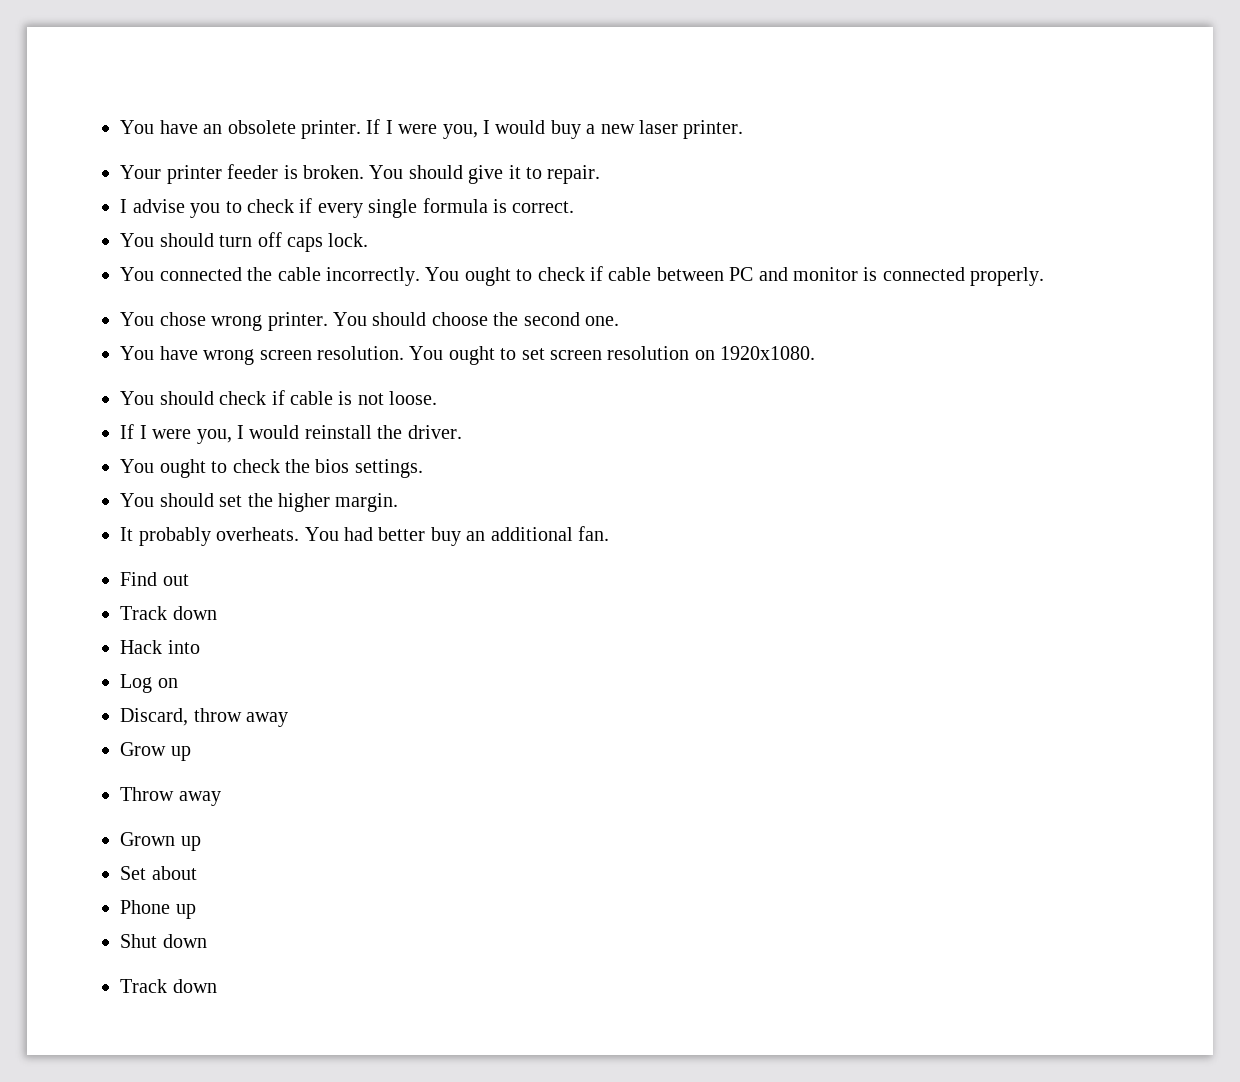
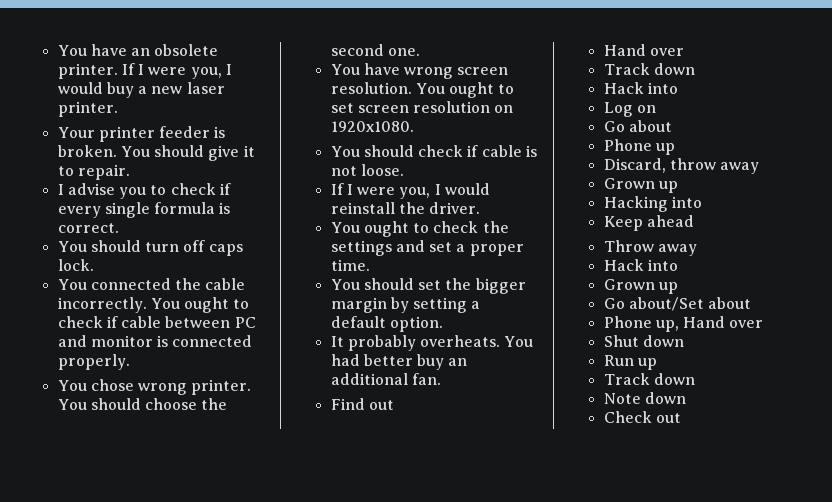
- You ought to check the bios settings.
- You should set the higher margin.
+ You ought to check the settings and set a proper time.
+ You should set the bigger margin by setting a default option.
  Find out
+ Hand over
+ Go about
+ Phone up
  Discard, throw away
- Grow up
+ Grown up
+ Hacking into
+ Keep ahead
  Throw away
+ Hack into
  Grown up
- Set about
- Phone up
+ Go about/Set about
+ Phone up, Hand over
  Shut down
+ Run up
  Track down
+ Note down
+ Check out

